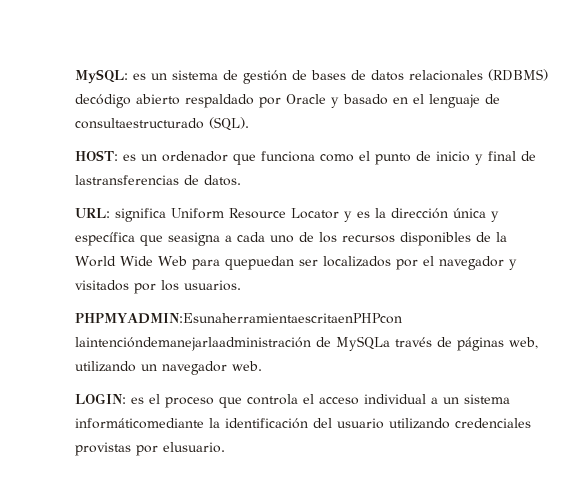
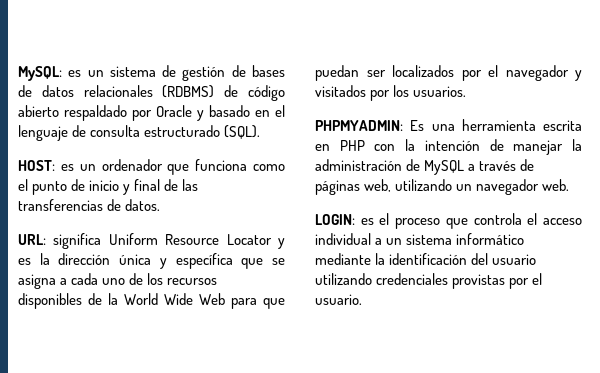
- MySQL: es un sistema de gestión de bases de datos relacionales (RDBMS) decódigo abierto respaldado por Oracle y basado en el lenguaje de consultaestructurado (SQL).
+ MySQL: es un sistema de gestión de bases de datos relacionales (RDBMS) de código abierto respaldado por Oracle y basado en el lenguaje de consulta estructurado (SQL).
- HOST: es un ordenador que funciona como el punto de inicio y final de lastransferencias de datos.
+ HOST: es un ordenador que funciona como el punto de inicio y final de las transferencias de datos.
- URL: significa Uniform Resource Locator y es la dirección única y específica que seasigna a cada uno de los recursos disponibles de la World Wide Web para quepuedan ser localizados por el navegador y visitados por los usuarios.
+ URL: significa Uniform Resource Locator y es la dirección única y específica que se asigna a cada uno de los recursos disponibles de la World Wide Web para que puedan ser localizados por el navegador y visitados por los usuarios.
- PHPMYADMIN:EsunaherramientaescritaenPHPcon laintencióndemanejarlaadministración de MySQLa través de páginas web, utilizando un navegador web.
+ PHPMYADMIN: Es una herramienta escrita en PHP con la intención de manejar la administración de MySQL a través de páginas web, utilizando un navegador web.
- LOGIN: es el proceso que controla el acceso individual a un sistema informáticomediante la identificación del usuario utilizando credenciales provistas por elusuario.
+ LOGIN: es el proceso que controla el acceso individual a un sistema informático mediante la identificación del usuario utilizando credenciales provistas por el usuario.

